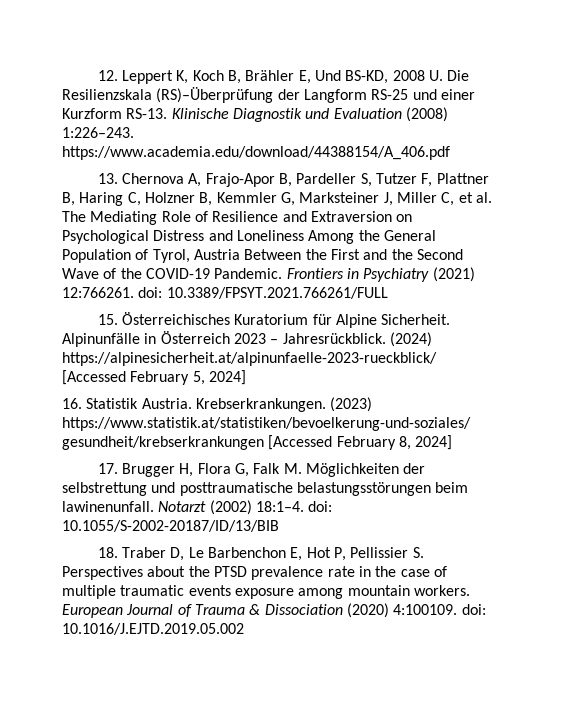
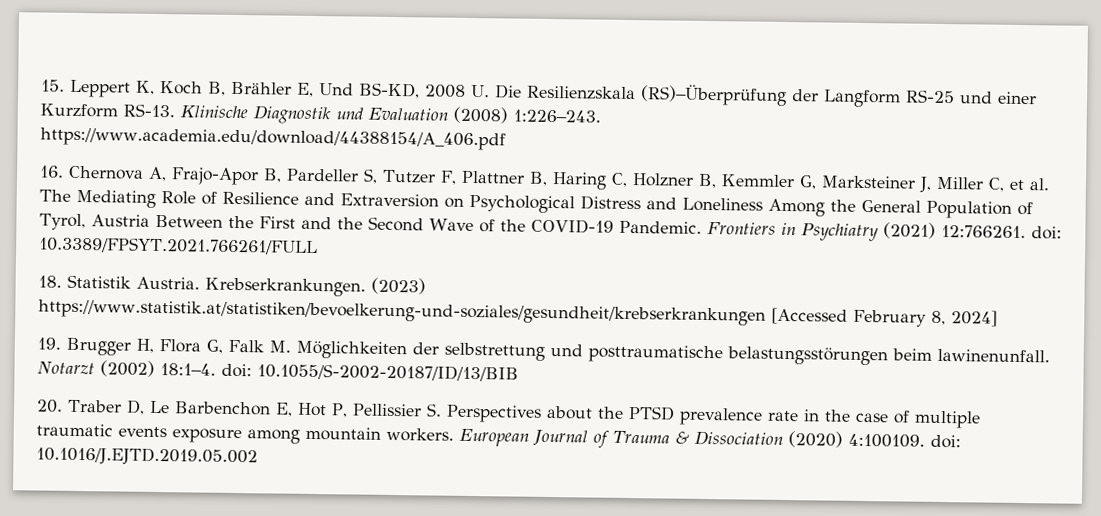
- 12. Leppert K, Koch B, Brähler E, Und BS-KD, 2008 U. Die Resilienzskala (RS)–Überprüfung der Langform RS-25 und einer Kurzform RS-13.
+ 15. Leppert K, Koch B, Brähler E, Und BS-KD, 2008 U. Die Resilienzskala (RS)–Überprüfung der Langform RS-25 und einer Kurzform RS-13.
- 13. Chernova A, Frajo-Apor B, Pardeller S, Tutzer F, Plattner B, Haring C, Holzner B, Kemmler G, Marksteiner J, Miller C, et al. The Mediating Role of Resilience and Extraversion on Psychological Distress and Loneliness Among the General Population of Tyrol, Austria Between the First and the Second Wave of the COVID-19 Pandemic.
+ 16. Chernova A, Frajo-Apor B, Pardeller S, Tutzer F, Plattner B, Haring C, Holzner B, Kemmler G, Marksteiner J, Miller C, et al. The Mediating Role of Resilience and Extraversion on Psychological Distress and Loneliness Among the General Population of Tyrol, Austria Between the First and the Second Wave of the COVID-19 Pandemic.
- 15. Österreichisches Kuratorium für Alpine Sicherheit. Alpinunfälle in Österreich 2023 – Jahresrückblick. (2024) https://alpinesicherheit.at/alpinunfaelle-2023-rueckblick/ [Accessed February 5, 2024]
- 16. Statistik Austria.
+ 18. Statistik Austria.
- 17. Brugger H, Flora G, Falk M. Möglichkeiten der selbstrettung und posttraumatische belastungsstörungen beim lawinenunfall.
+ 19. Brugger H, Flora G, Falk M. Möglichkeiten der selbstrettung und posttraumatische belastungsstörungen beim lawinenunfall.
- 18. Traber D, Le Barbenchon E, Hot P, Pellissier S. Perspectives about the PTSD prevalence rate in the case of multiple traumatic events exposure among mountain workers.
+ 20. Traber D, Le Barbenchon E, Hot P, Pellissier S. Perspectives about the PTSD prevalence rate in the case of multiple traumatic events exposure among mountain workers.

